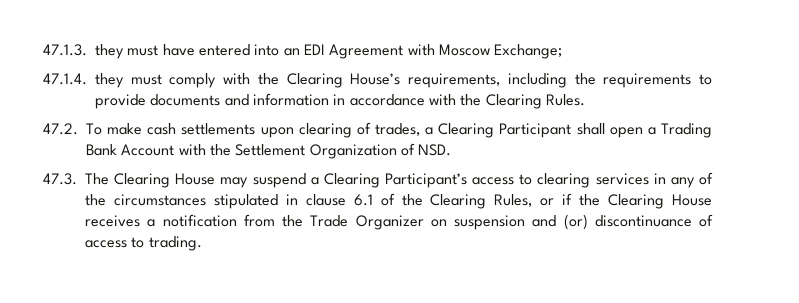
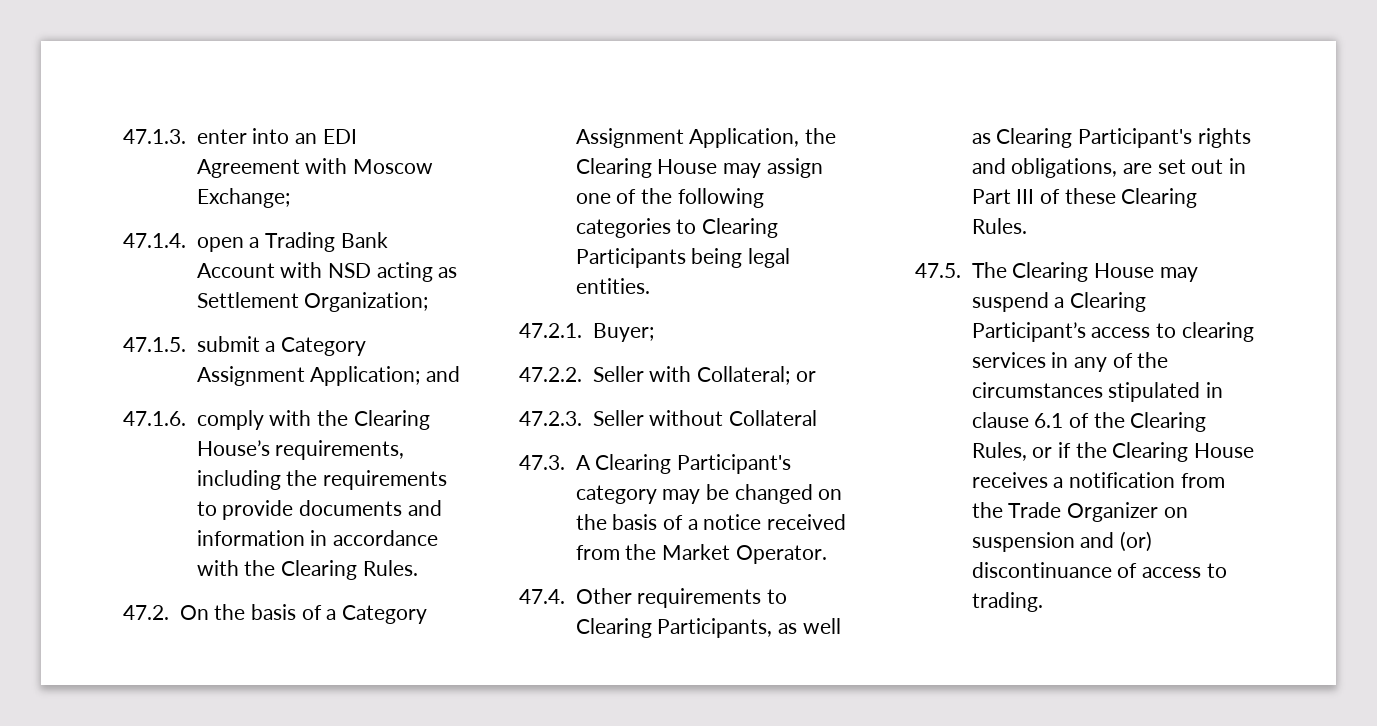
- 47.1.3. they must have entered into an EDI Agreement with Moscow Exchange;
+ 47.1.3. enter into an EDI Agreement with Moscow Exchange;
- 47.1.4. they must comply with the Clearing House’s requirements, including the requirements to provide documents and information in accordance with the Clearing Rules.
+ 47.1.4. open a Trading Bank Account with NSD acting as Settlement Organization;
+ 47.1.5. submit a Category Assignment Application; and
+ 47.1.6. comply with the Clearing House’s requirements, including the requirements to provide documents and information in accordance with the Clearing Rules.
- 47.2. To make cash settlements upon clearing of trades, a Clearing Participant shall open a Trading Bank Account with the Settlement Organization of NSD.
- 47.3. The Clearing House may suspend a Clearing Participant’s access to clearing services in any of the circumstances stipulated in clause 6.1 of the Clearing Rules, or if the Clearing House receives a notification from the Trade Organizer on suspension and (or) discontinuance of access to trading.
+ 47.2. On the basis of a Category Assignment Application, the Clearing House may assign one of the following categories to Clearing Participants being legal entities.
+ 47.2.1. Buyer;
+ 47.2.2. Seller with Collateral; or
+ 47.2.3. Seller without Collateral
+ 47.3. A Clearing Participant's category may be changed on the basis of a notice received from the Market Operator.
+ 47.4. Other requirements to Clearing Participants, as well as Clearing Participant's rights and obligations, are set out in Part III of these Clearing Rules.
+ 47.5. The Clearing House may suspend a Clearing Participant’s access to clearing services in any of the circumstances stipulated in clause 6.1 of the Clearing Rules, or if the Clearing House receives a notification from the Trade Organizer on suspension and (or) discontinuance of access to trading.

